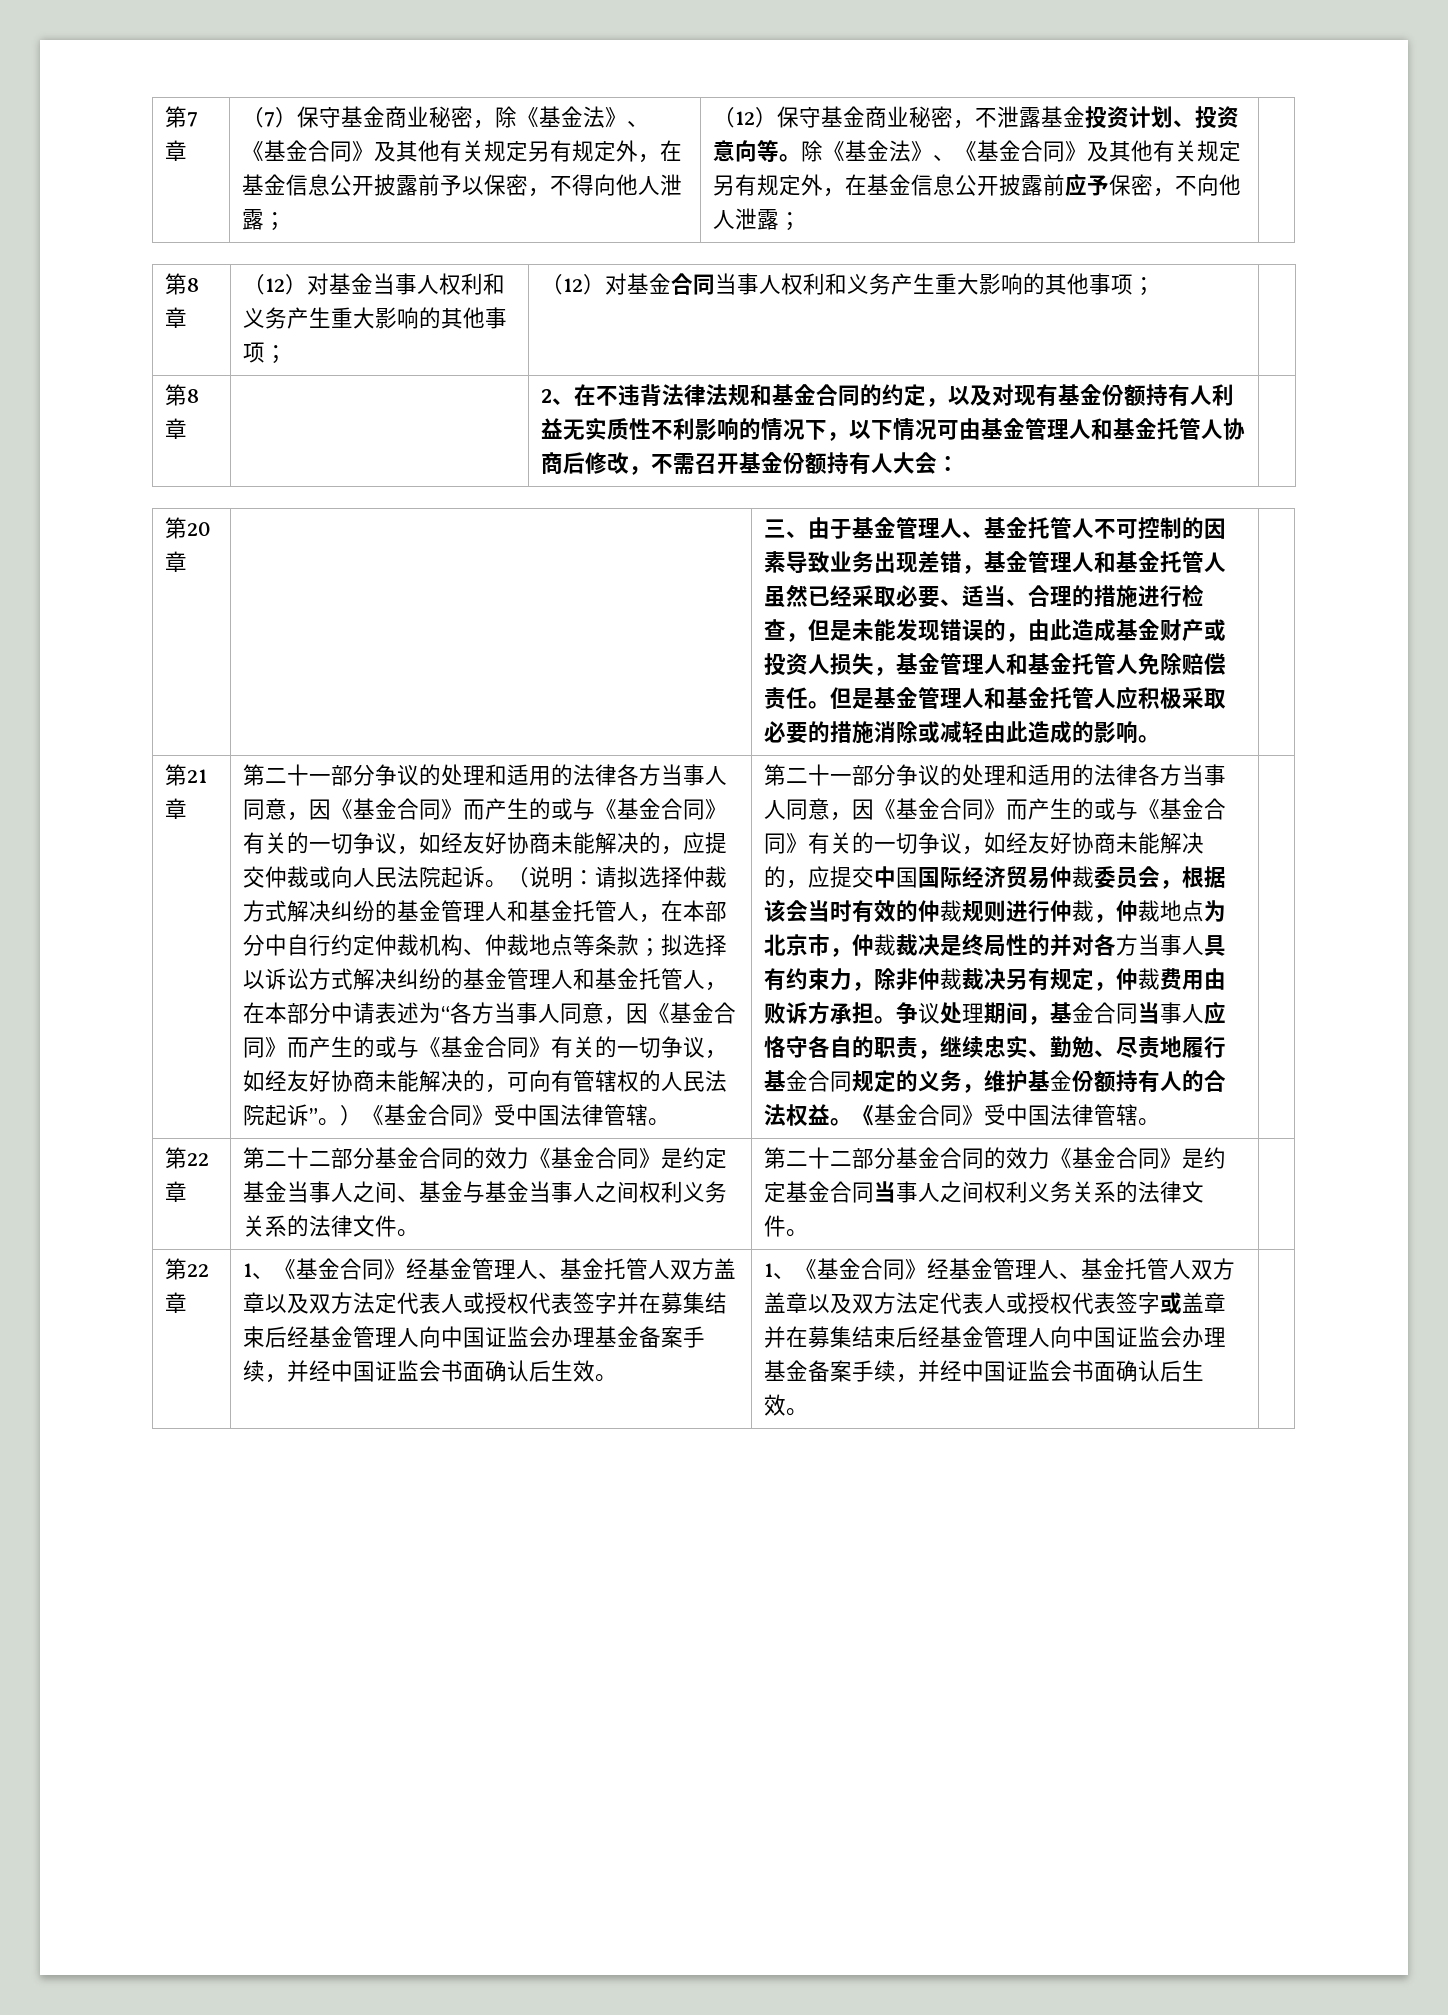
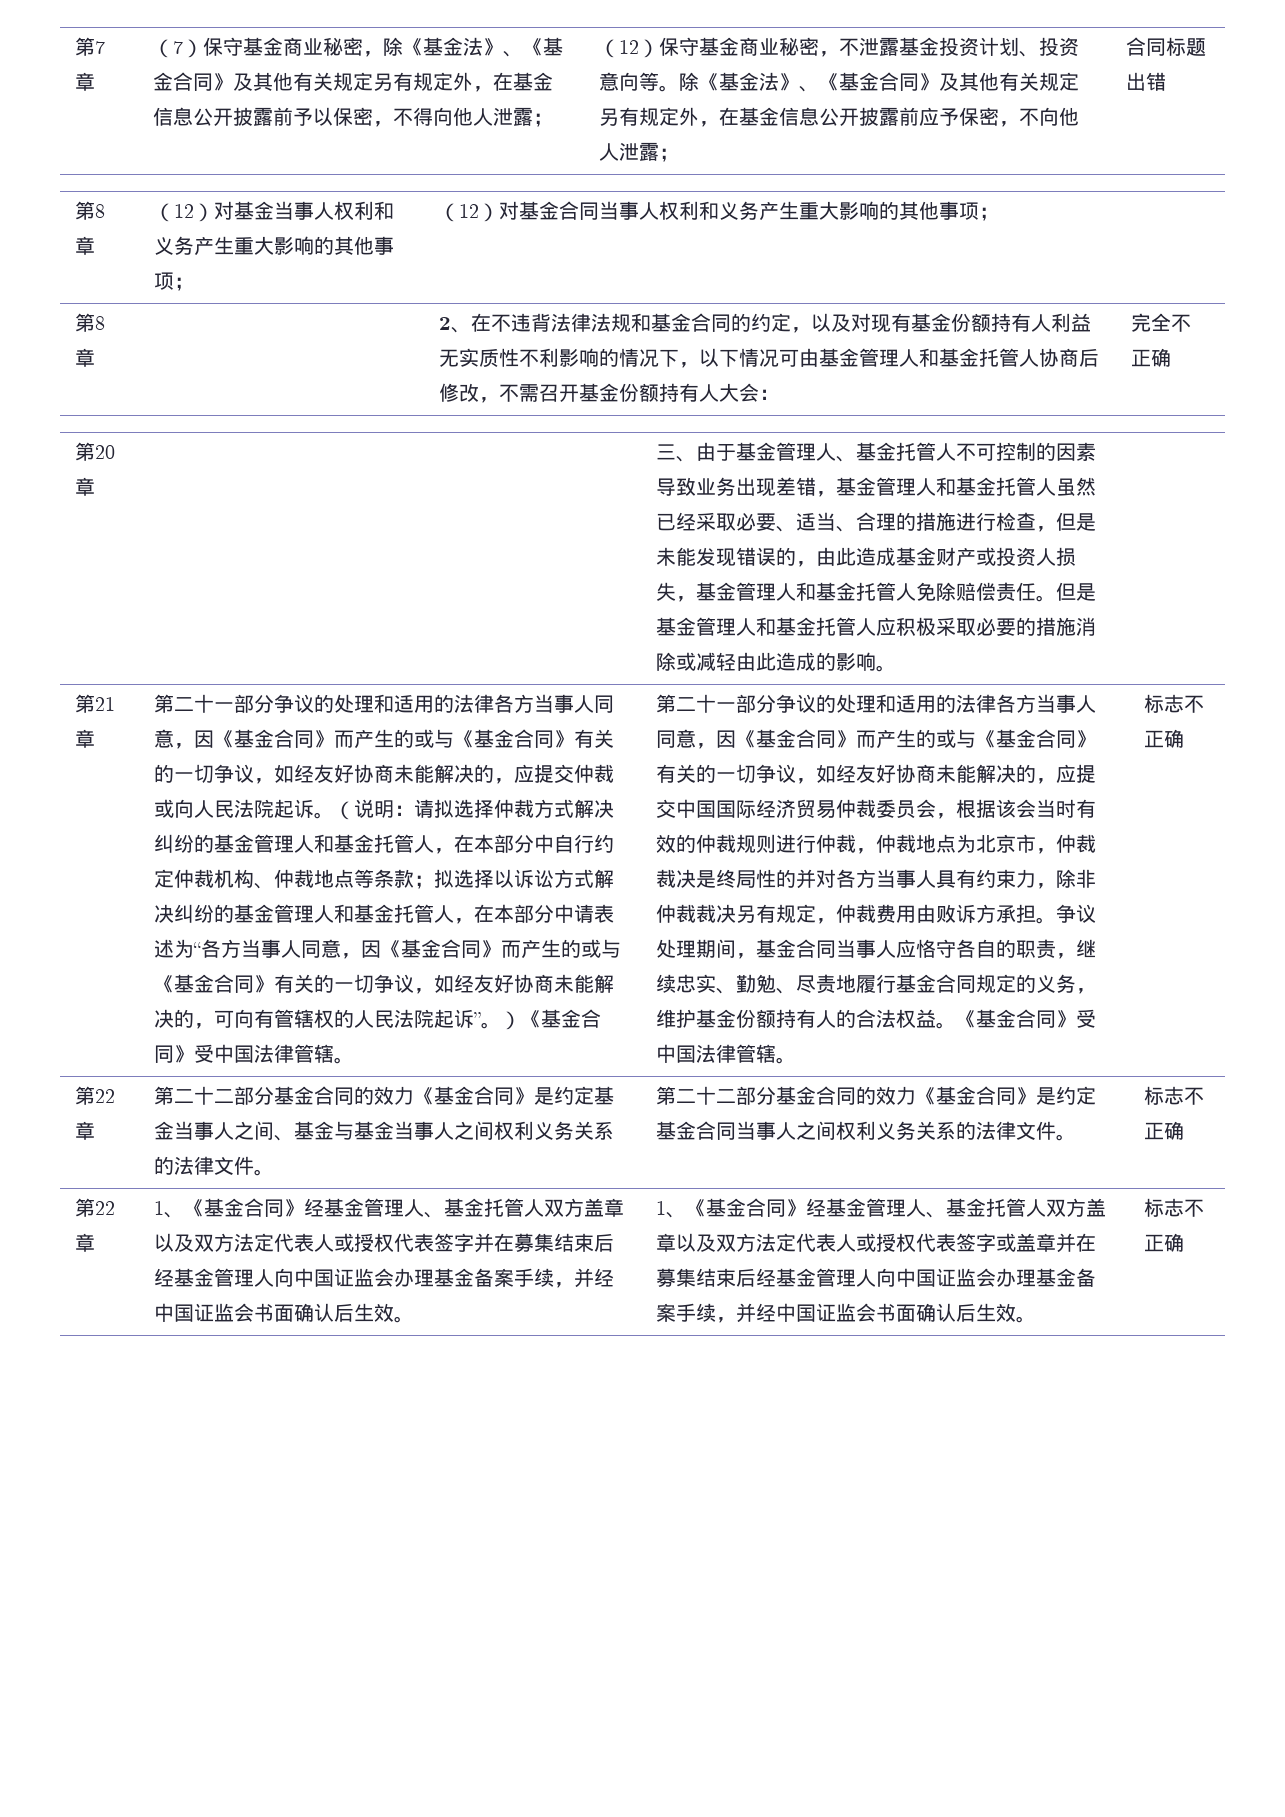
+ 合同标题出错
+ 完全不正确
- 争议处理期间，基金合同当事人应恪守各自的职责，继续忠实、勤勉、尽责地履行基金合同规定的义务，维护基金份额持有人的合法权益。《基金合同》受中国法律管辖。
+ 争议处理期间，基金合同当事人应恪守各自的职责，继续忠实、勤勉、尽责地履行基金合同规定的义务，维护基金份额持有人的合法权益。《基金合同》受中国法律管辖。 | 标志不正确
- 第二十二部分基金合同的效力《基金合同》是约定基金合同当事人之间权利义务关系的法律文件。
+ 第二十二部分基金合同的效力《基金合同》是约定基金合同当事人之间权利义务关系的法律文件。 | 标志不正确
- 1、《基金合同》经基金管理人、基金托管人双方盖章以及双方法定代表人或授权代表签字或盖章并在募集结束后经基金管理人向中国证监会办理基金备案手续，并经中国证监会书面确认后生效。
+ 1、《基金合同》经基金管理人、基金托管人双方盖章以及双方法定代表人或授权代表签字或盖章并在募集结束后经基金管理人向中国证监会办理基金备案手续，并经中国证监会书面确认后生效。 | 标志不正确

